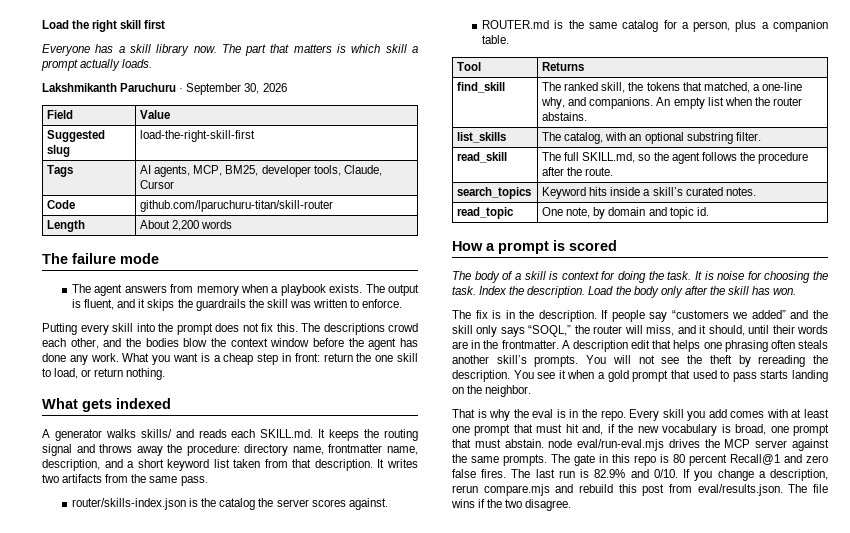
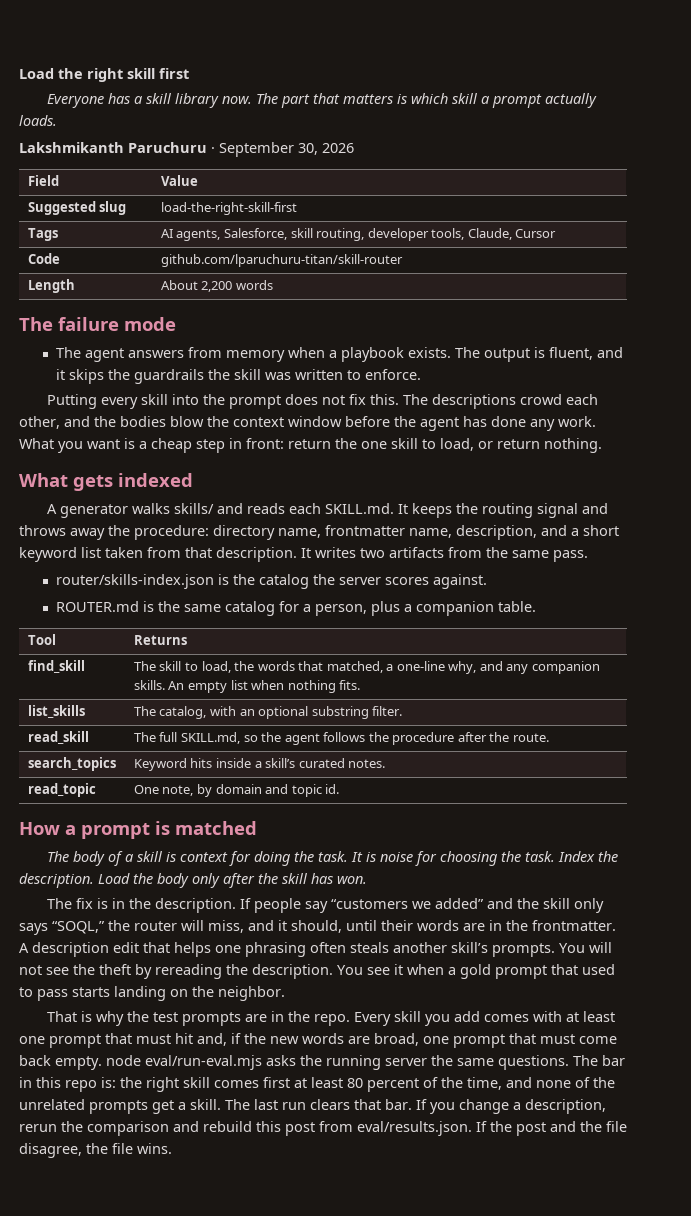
- Tags | AI agents, MCP, BM25, developer tools, Claude, Cursor
+ Tags | AI agents, Salesforce, skill routing, developer tools, Claude, Cursor
- find_skill | The ranked skill, the tokens that matched, a one-line why, and companions. An empty list when the router abstains.
+ find_skill | The skill to load, the words that matched, a one-line why, and any companion skills. An empty list when nothing fits.
- How a prompt is scored
+ How a prompt is matched
- That is why the eval is in the repo.
+ That is why the test prompts are in the repo.
- Every skill you add comes with at least one prompt that must hit and, if the new vocabulary is broad, one prompt that must abstain. node eval/run-eval.mjs drives the MCP server against the same prompts. The gate in this repo is 80 percent Recall@1 and zero false fires. The last run is 82.9% and 0/10.
+ Every skill you add comes with at least one prompt that must hit and, if the new words are broad, one prompt that must come back empty. node eval/run-eval.mjs asks the running server the same questions. The bar in this repo is: the right skill comes first at least 80 percent of the time, and none of the unrelated prompts get a skill. The last run clears that bar.
- If you change a description, rerun compare.mjs and rebuild this post from eval/results.json. The file wins if the two disagree.
+ If you change a description, rerun the comparison and rebuild this post from eval/results.json. If the post and the file disagree, the file wins.

